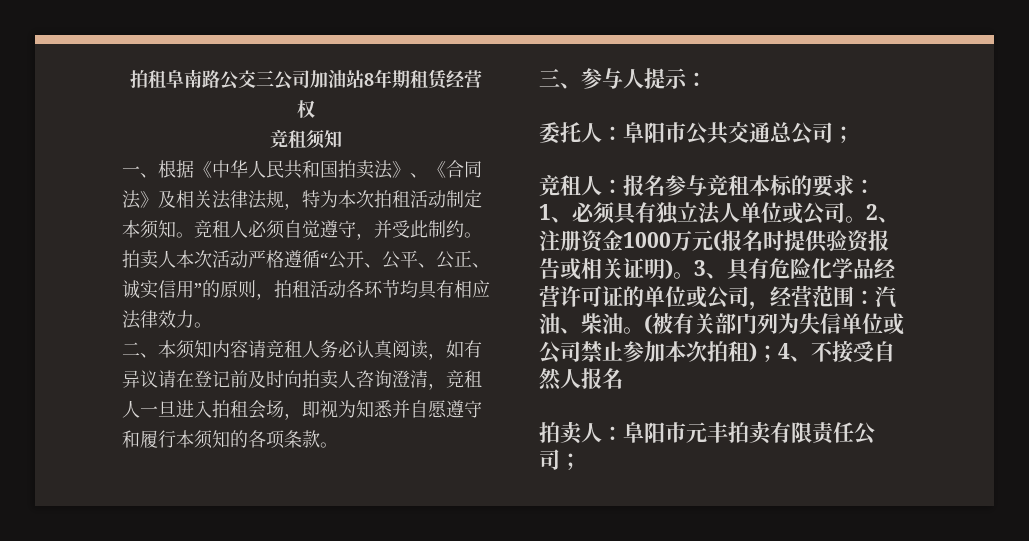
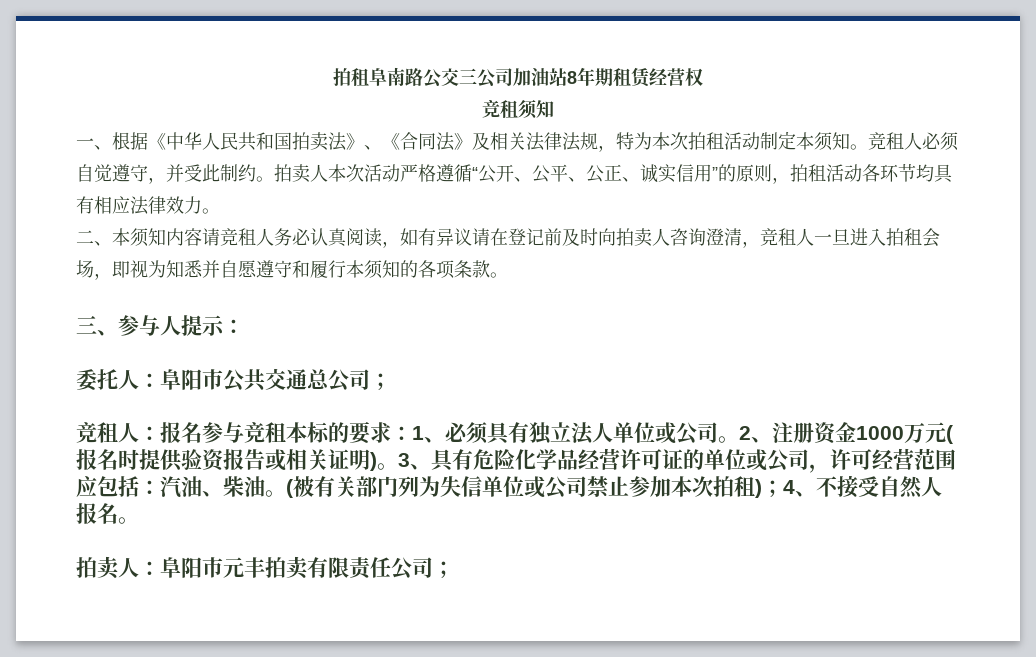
- 3、具有危险化学品经营许可证的单位或公司，经营范围：汽油、柴油。
+ 3、具有危险化学品经营许可证的单位或公司，许可经营范围应包括：汽油、柴油。
- (被有关部门列为失信单位或公司禁止参加本次拍租)；4、不接受自然人报名
+ (被有关部门列为失信单位或公司禁止参加本次拍租)；4、不接受自然人报名。

